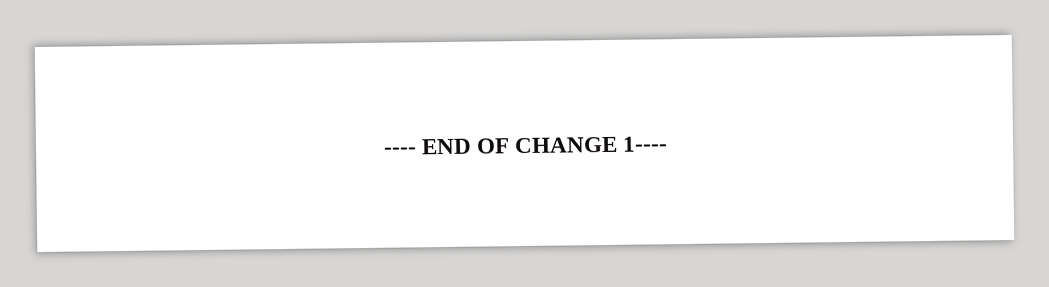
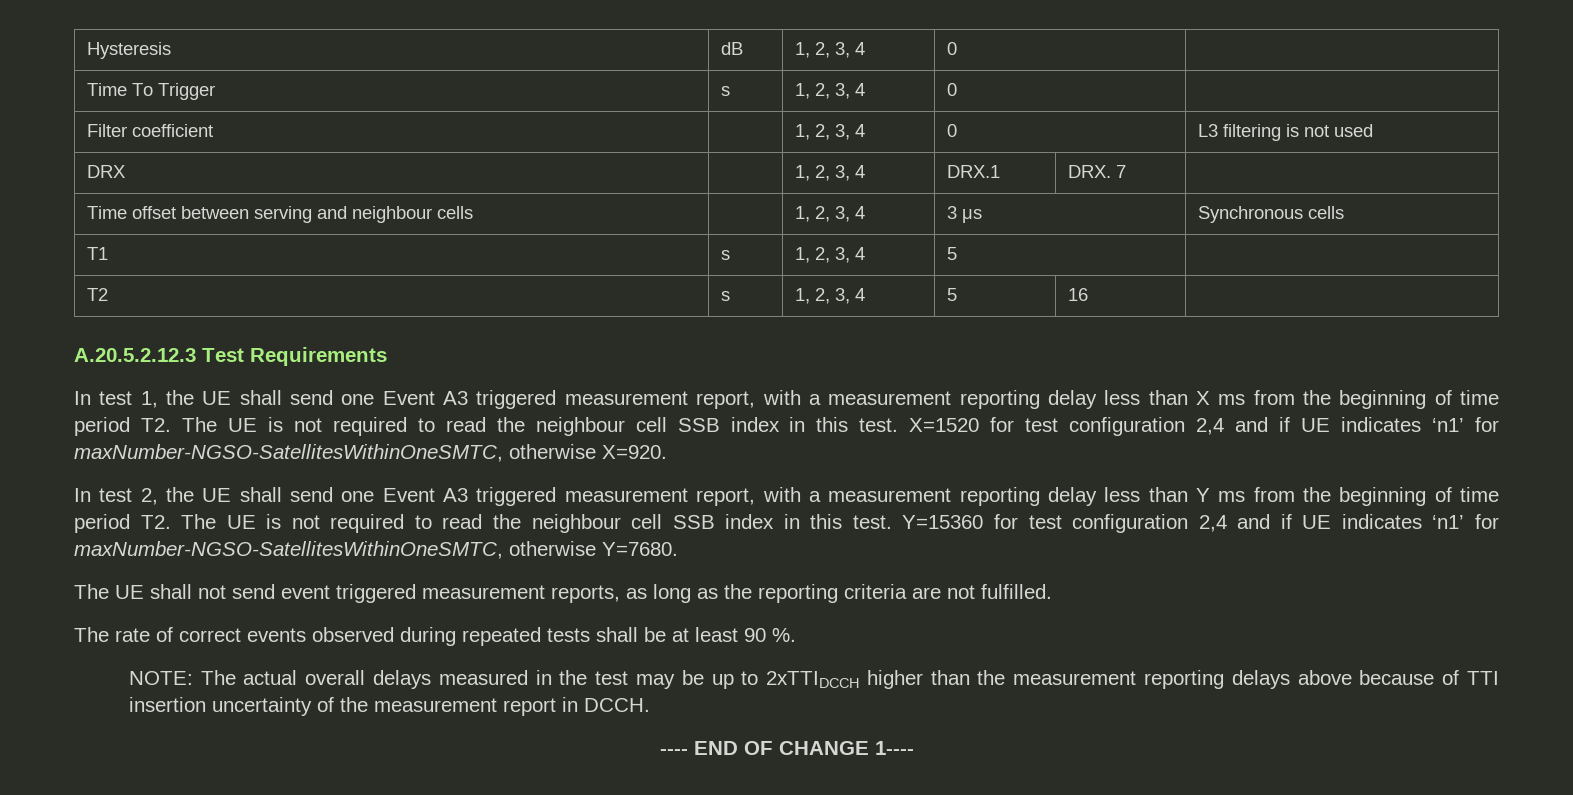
+ Hysteresis | dB | 1, 2, 3, 4 | 0 |
+ Time To Trigger | s | 1, 2, 3, 4 | 0 |
+ Filter coefficient | | 1, 2, 3, 4 | 0 | L3 filtering is not used
+ DRX | | 1, 2, 3, 4 | DRX.1 | DRX. 7 |
+ Time offset between serving and neighbour cells | | 1, 2, 3, 4 | 3 μs | Synchronous cells
+ T1 | s | 1, 2, 3, 4 | 5 |
+ T2 | s | 1, 2, 3, 4 | 5 | 16 |
+ A.20.5.2.12.3 Test Requirements
+ In test 1, the UE shall send one Event A3 triggered measurement report, with a measurement reporting delay less than X ms from the beginning of time period T2. The UE is not required to read the neighbour cell SSB index in this test. X=1520 for test configuration 2,4 and if UE indicates ‘n1’ for maxNumber-NGSO-SatellitesWithinOneSMTC, otherwise X=920.
+ In test 2, the UE shall send one Event A3 triggered measurement report, with a measurement reporting delay less than Y ms from the beginning of time period T2. The UE is not required to read the neighbour cell SSB index in this test. Y=15360 for test configuration 2,4 and if UE indicates ‘n1’ for maxNumber-NGSO-SatellitesWithinOneSMTC, otherwise Y=7680.
+ The UE shall not send event triggered measurement reports, as long as the reporting criteria are not fulfilled.
+ The rate of correct events observed during repeated tests shall be at least 90 %.
+ NOTE: The actual overall delays measured in the test may be up to 2xTTIDCCH higher than the measurement reporting delays above because of TTI insertion uncertainty of the measurement report in DCCH.

